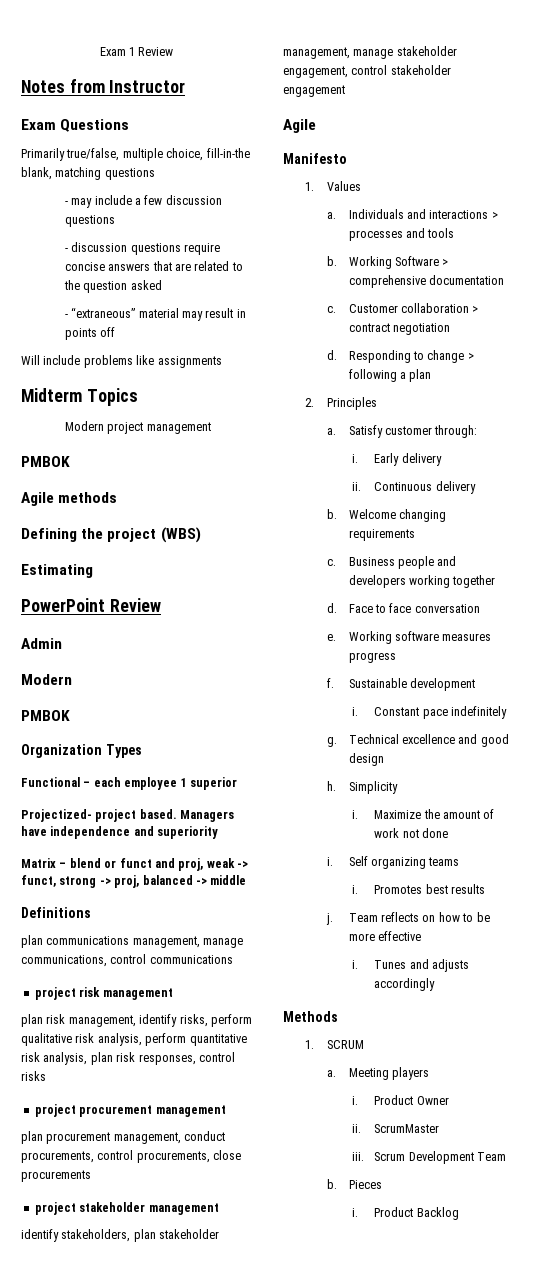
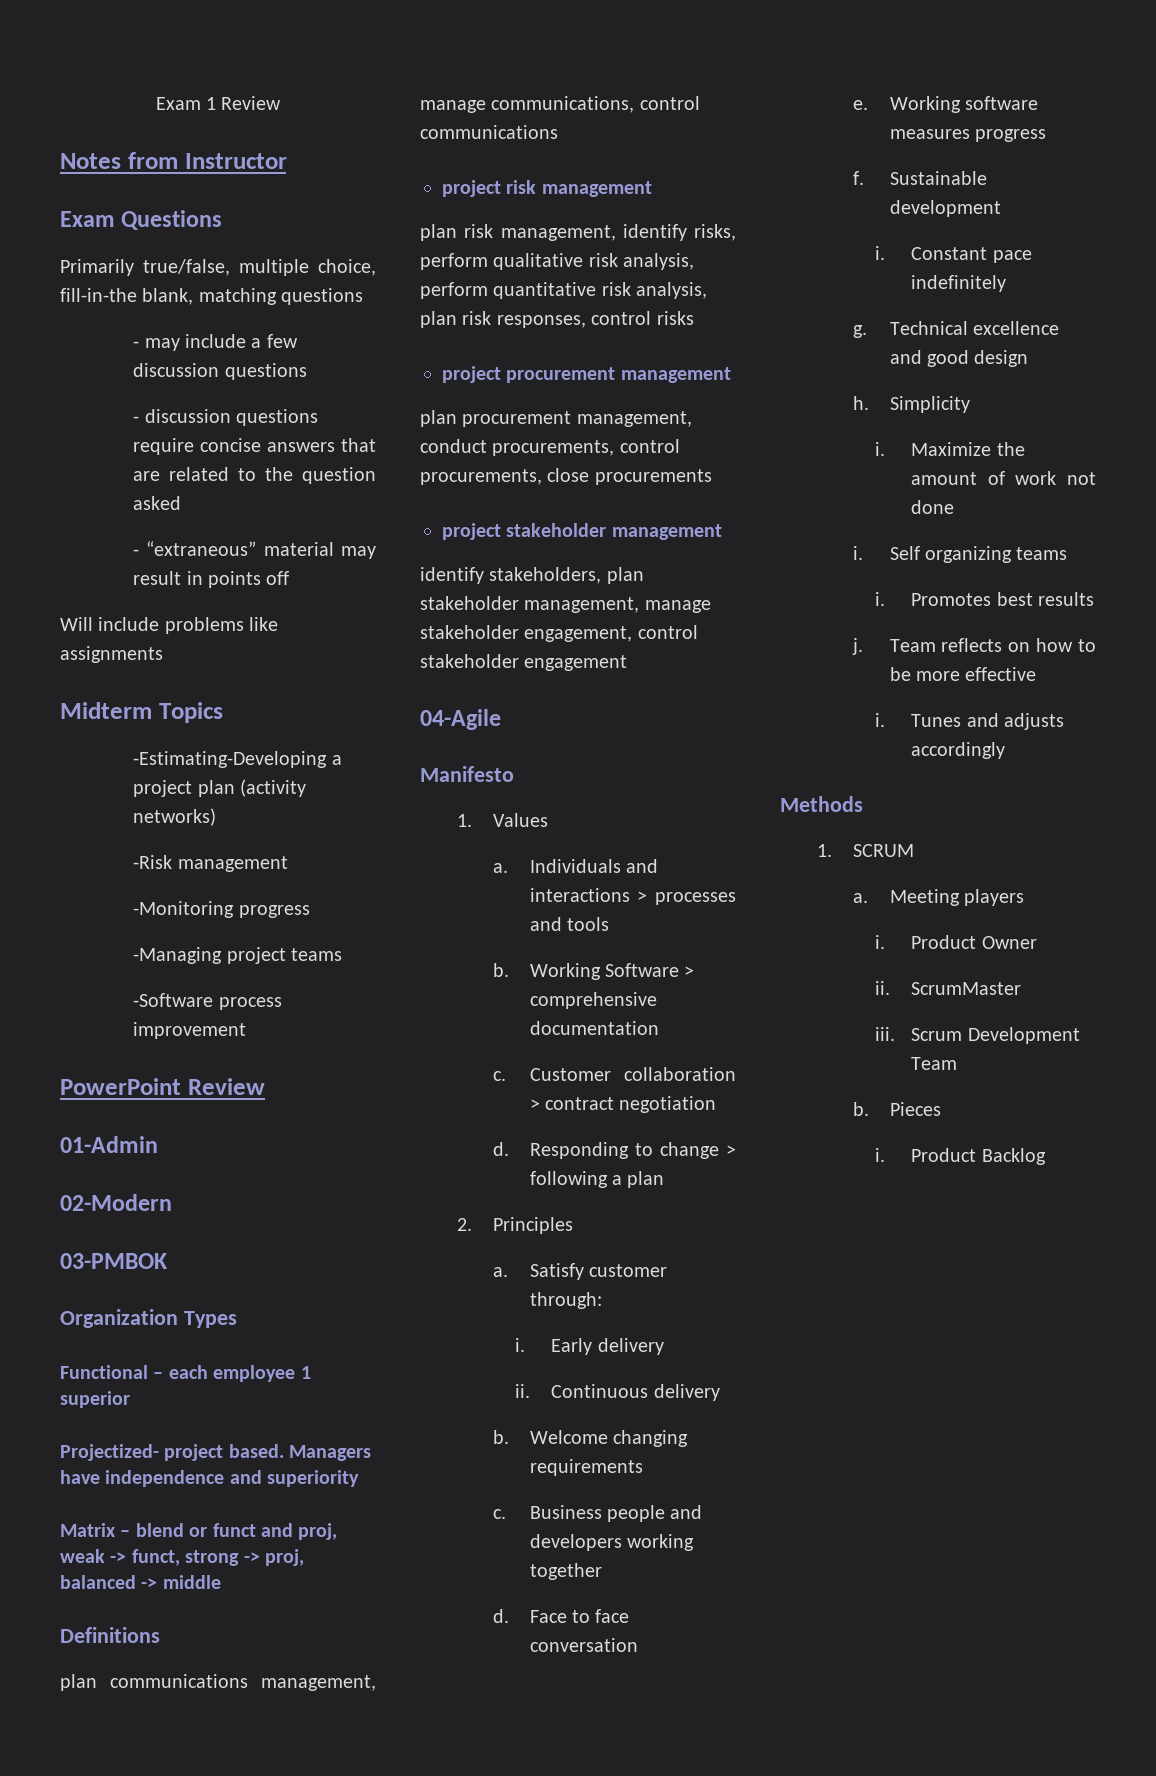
- Modern project management
- PMBOK
- Agile methods
- Defining the project (WBS)
- Estimating
+ -Estimating-Developing a project plan (activity networks)
+ -Risk management
+ -Monitoring progress
+ -Managing project teams
+ -Software process improvement
- Admin
- Modern
- PMBOK
+ 01-Admin
+ 02-Modern
+ 03-PMBOK
  identify stakeholders, plan stakeholder management, manage stakeholder engagement, control stakeholder engagement
- Agile
+ 04-Agile

